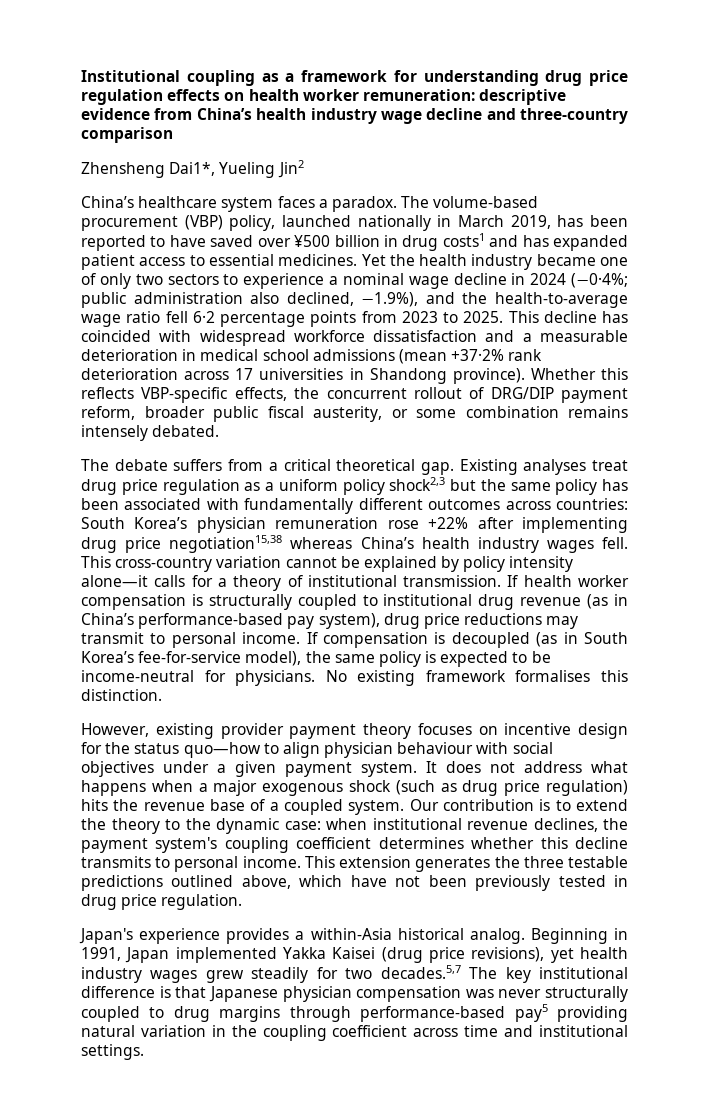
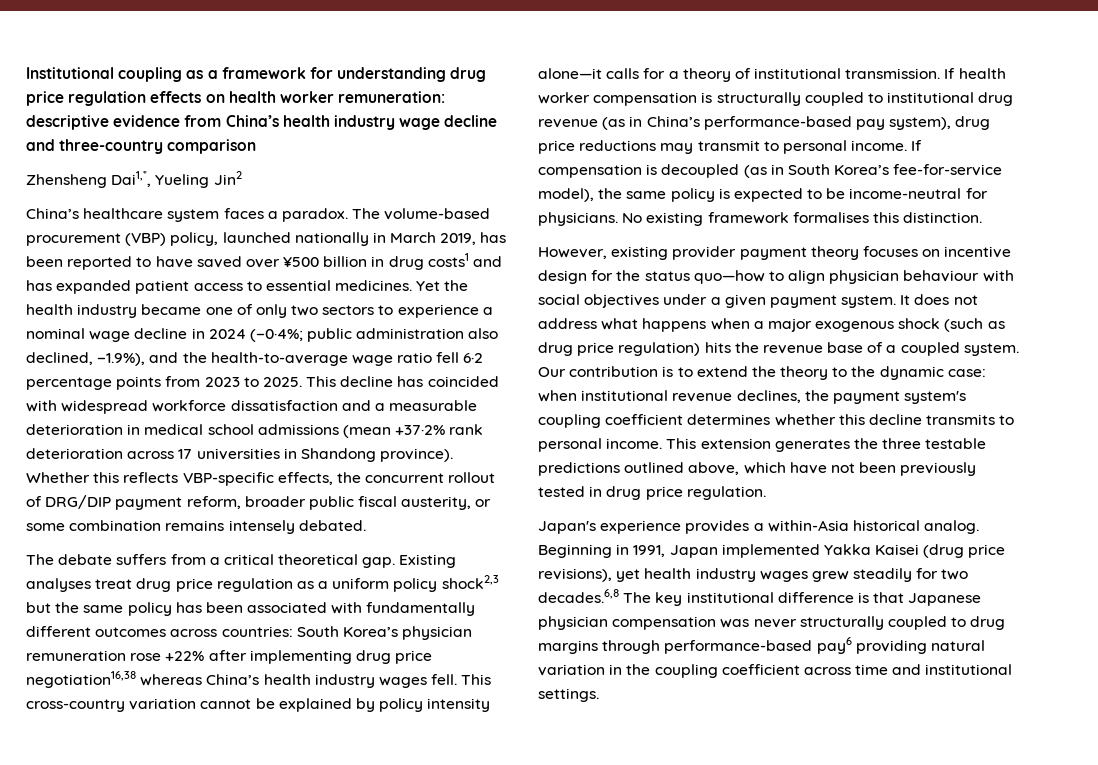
- Zhensheng Dai1*, Yueling Jin2
+ Zhensheng Dai1,*, Yueling Jin2
- Existing analyses treat drug price regulation as a uniform policy shock2,3 but the same policy has been associated with fundamentally different outcomes across countries: South Korea’s physician remuneration rose +22% after implementing drug price negotiation15,38 whereas China’s health industry wages fell.
+ Existing analyses treat drug price regulation as a uniform policy shock2,3 but the same policy has been associated with fundamentally different outcomes across countries: South Korea’s physician remuneration rose +22% after implementing drug price negotiation16,38 whereas China’s health industry wages fell.
- Beginning in 1991, Japan implemented Yakka Kaisei (drug price revisions), yet health industry wages grew steadily for two decades.5,7 The key institutional difference is that Japanese physician compensation was never structurally coupled to drug margins through performance-based pay5 providing natural variation in the coupling coefficient across time and institutional settings.
+ Beginning in 1991, Japan implemented Yakka Kaisei (drug price revisions), yet health industry wages grew steadily for two decades.6,8 The key institutional difference is that Japanese physician compensation was never structurally coupled to drug margins through performance-based pay6 providing natural variation in the coupling coefficient across time and institutional settings.

